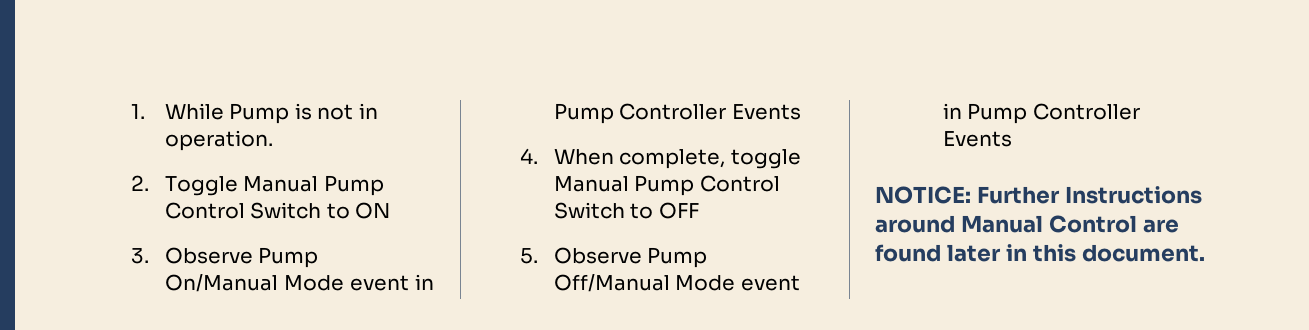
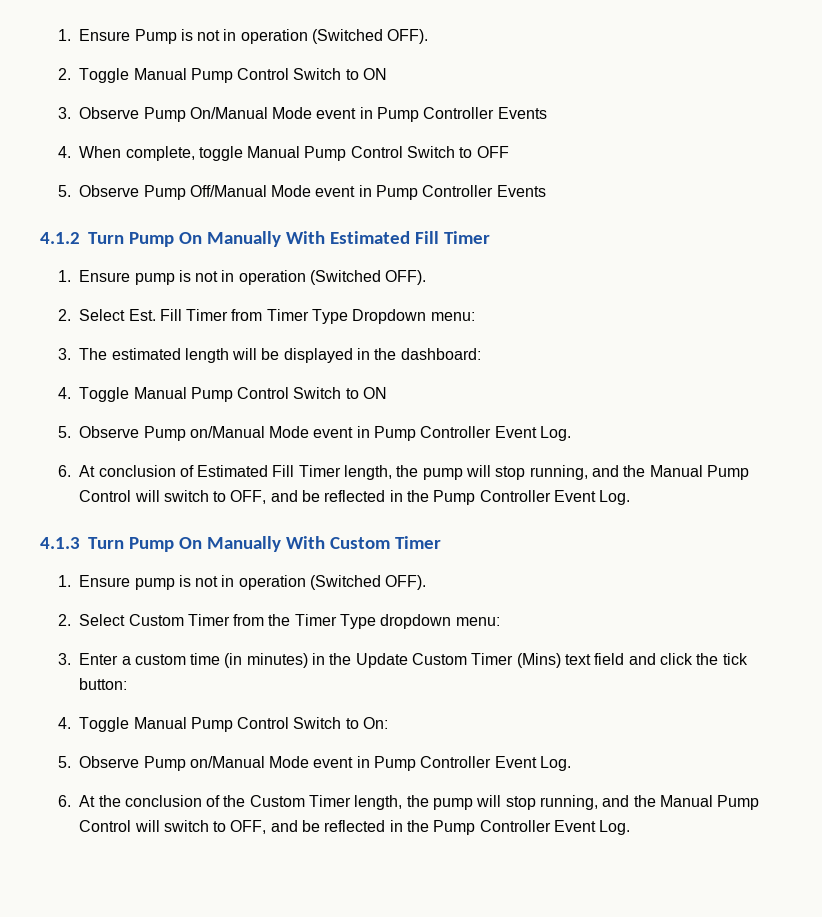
- 1. While Pump is not in operation.
+ 1. Ensure Pump is not in operation (Switched OFF).
- NOTICE: Further Instructions around Manual Control are found later in this document.
+ 4.1.2 Turn Pump On Manually With Estimated Fill Timer
+ 1. Ensure pump is not in operation (Switched OFF).
+ 2. Select Est. Fill Timer from Timer Type Dropdown menu:
+ 3. The estimated length will be displayed in the dashboard:
+ 4. Toggle Manual Pump Control Switch to ON
+ 5. Observe Pump on/Manual Mode event in Pump Controller Event Log.
+ 6. At conclusion of Estimated Fill Timer length, the pump will stop running, and the Manual Pump Control will switch to OFF, and be reflected in the Pump Controller Event Log.
+ 4.1.3 Turn Pump On Manually With Custom Timer
+ 1. Ensure pump is not in operation (Switched OFF).
+ 2. Select Custom Timer from the Timer Type dropdown menu:
+ 3. Enter a custom time (in minutes) in the Update Custom Timer (Mins) text field and click the tick button:
+ 4. Toggle Manual Pump Control Switch to On:
+ 5. Observe Pump on/Manual Mode event in Pump Controller Event Log.
+ 6. At the conclusion of the Custom Timer length, the pump will stop running, and the Manual Pump Control will switch to OFF, and be reflected in the Pump Controller Event Log.

